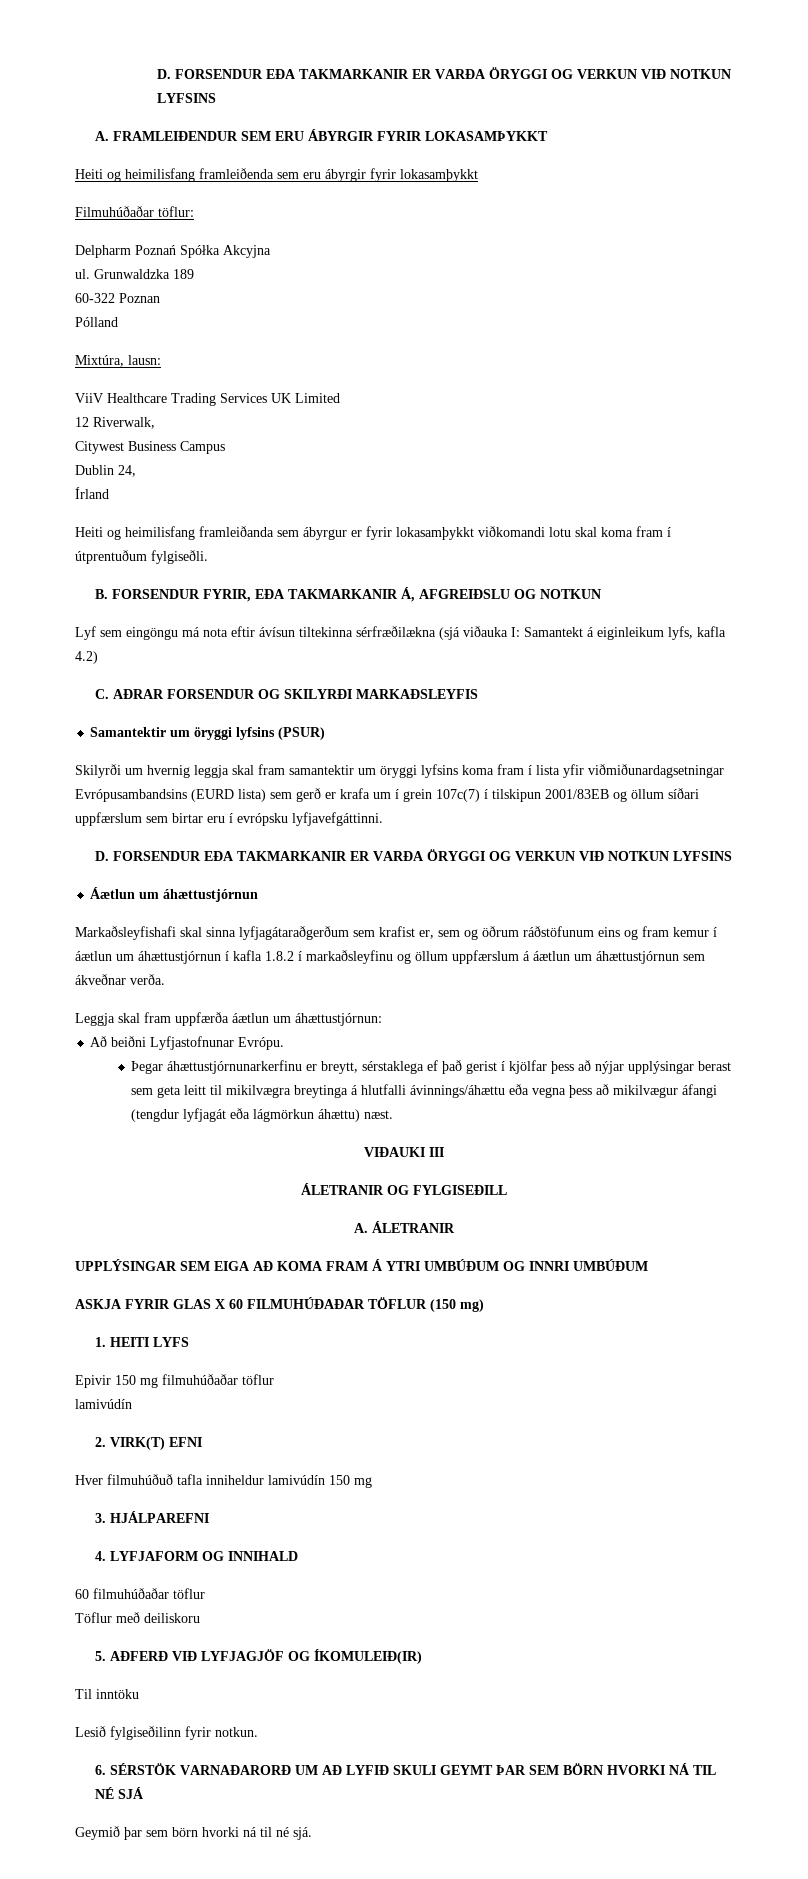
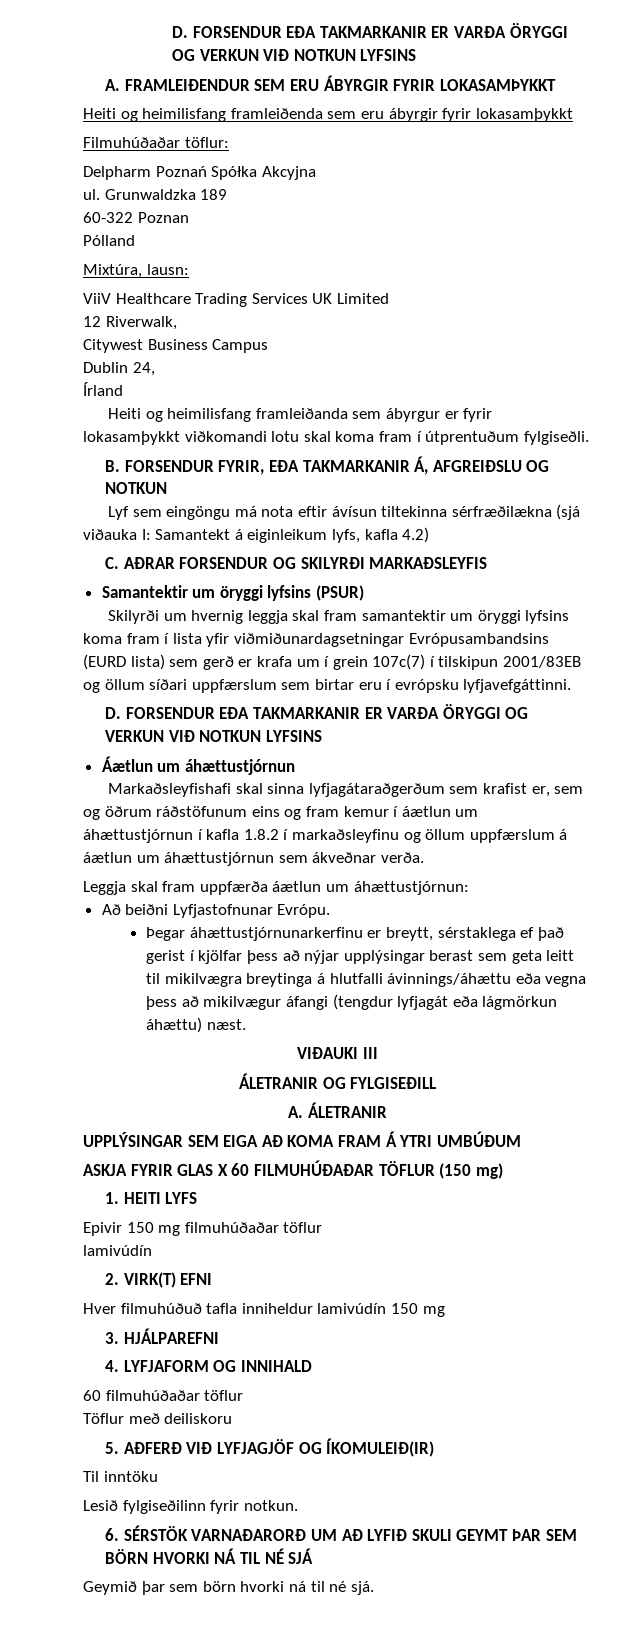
- UPPLÝSINGAR SEM EIGA AÐ KOMA FRAM Á YTRI UMBÚÐUM OG INNRI UMBÚÐUM
+ UPPLÝSINGAR SEM EIGA AÐ KOMA FRAM Á YTRI UMBÚÐUM

